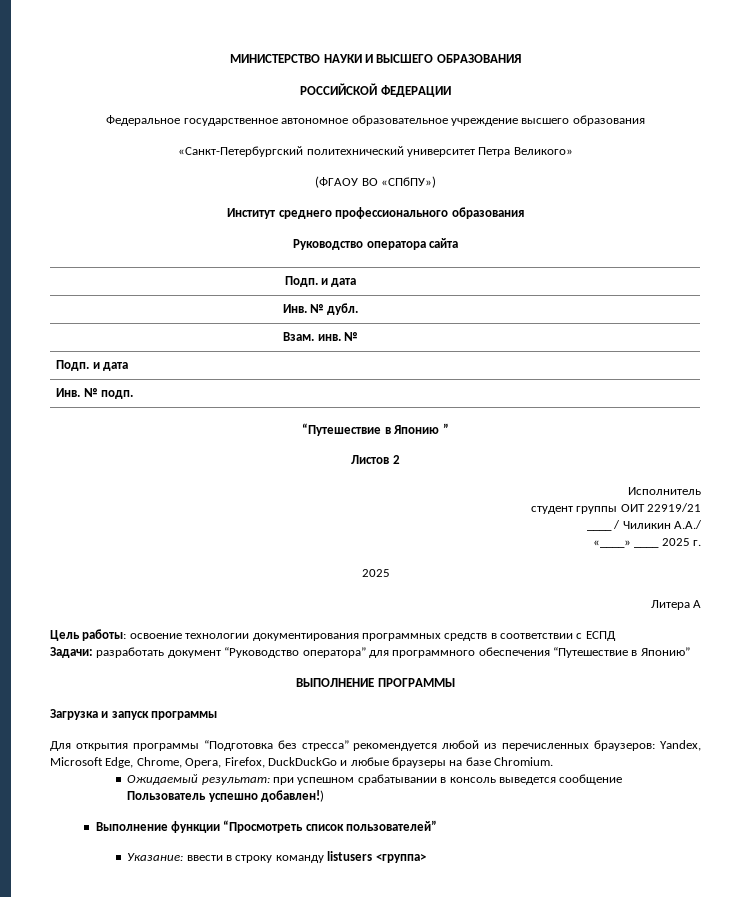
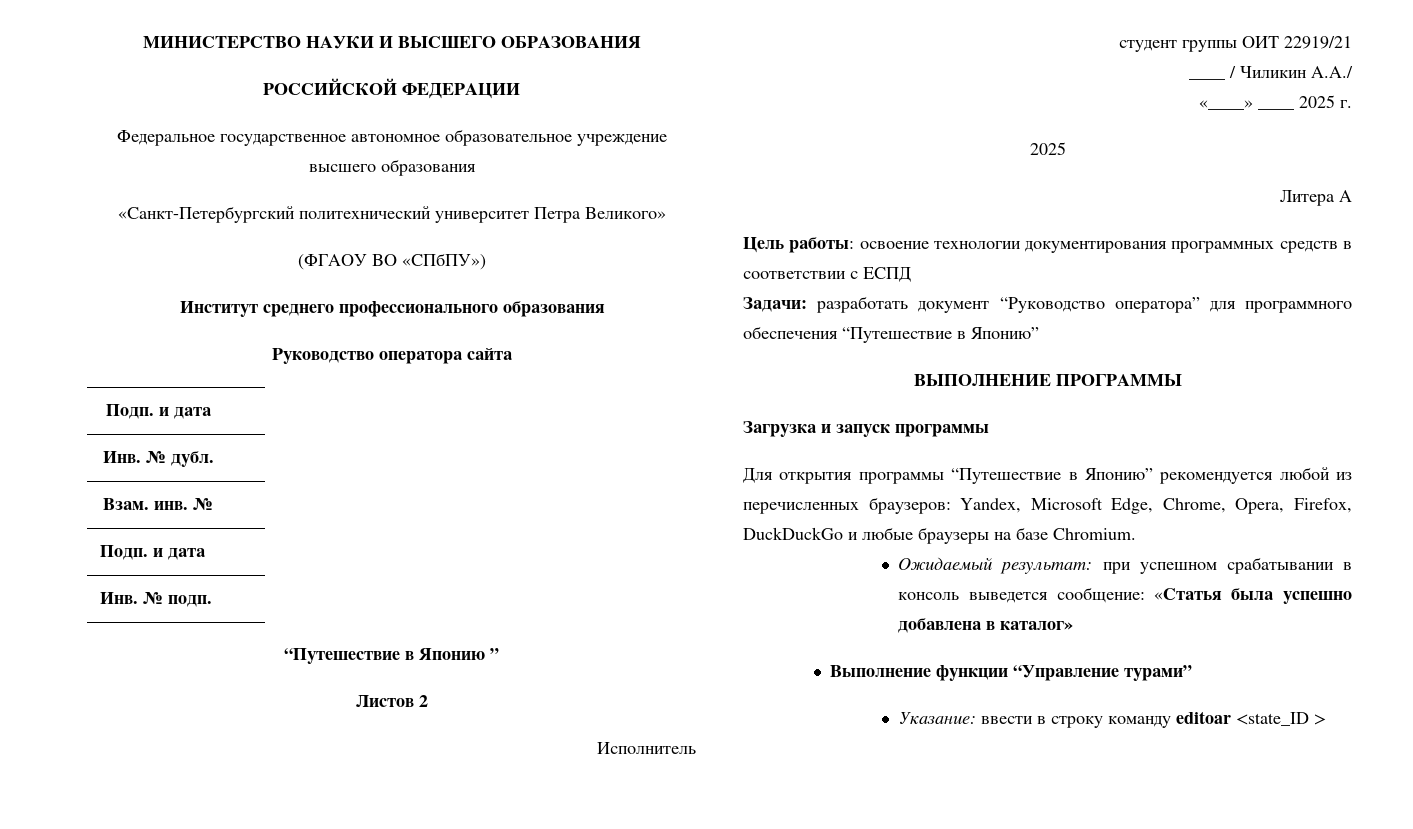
- Для открытия программы “Подготовка без стресса” рекомендуется любой из перечисленных браузеров: Yandex, Microsoft Edge, Chrome, Opera, Firefox, DuckDuckGo и любые браузеры на базе Chromium.
+ Для открытия программы “Путешествие в Японию” рекомендуется любой из перечисленных браузеров: Yandex, Microsoft Edge, Chrome, Opera, Firefox, DuckDuckGo и любые браузеры на базе Chromium.
- Ожидаемый результат: при успешном срабатывании в консоль выведется сообщение Пользователь успешно добавлен!)
+ Ожидаемый результат: при успешном срабатывании в консоль выведется сообщение: «Статья была успешно добавлена в каталог»
- Выполнение функции “Просмотреть список пользователей”
+ Выполнение функции “Управление турами”
- Указание: ввести в строку команду listusers <группа>
+ Указание: ввести в строку команду editoar <state_ID >

